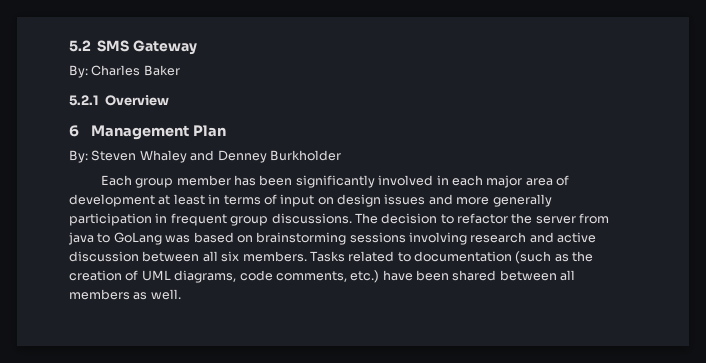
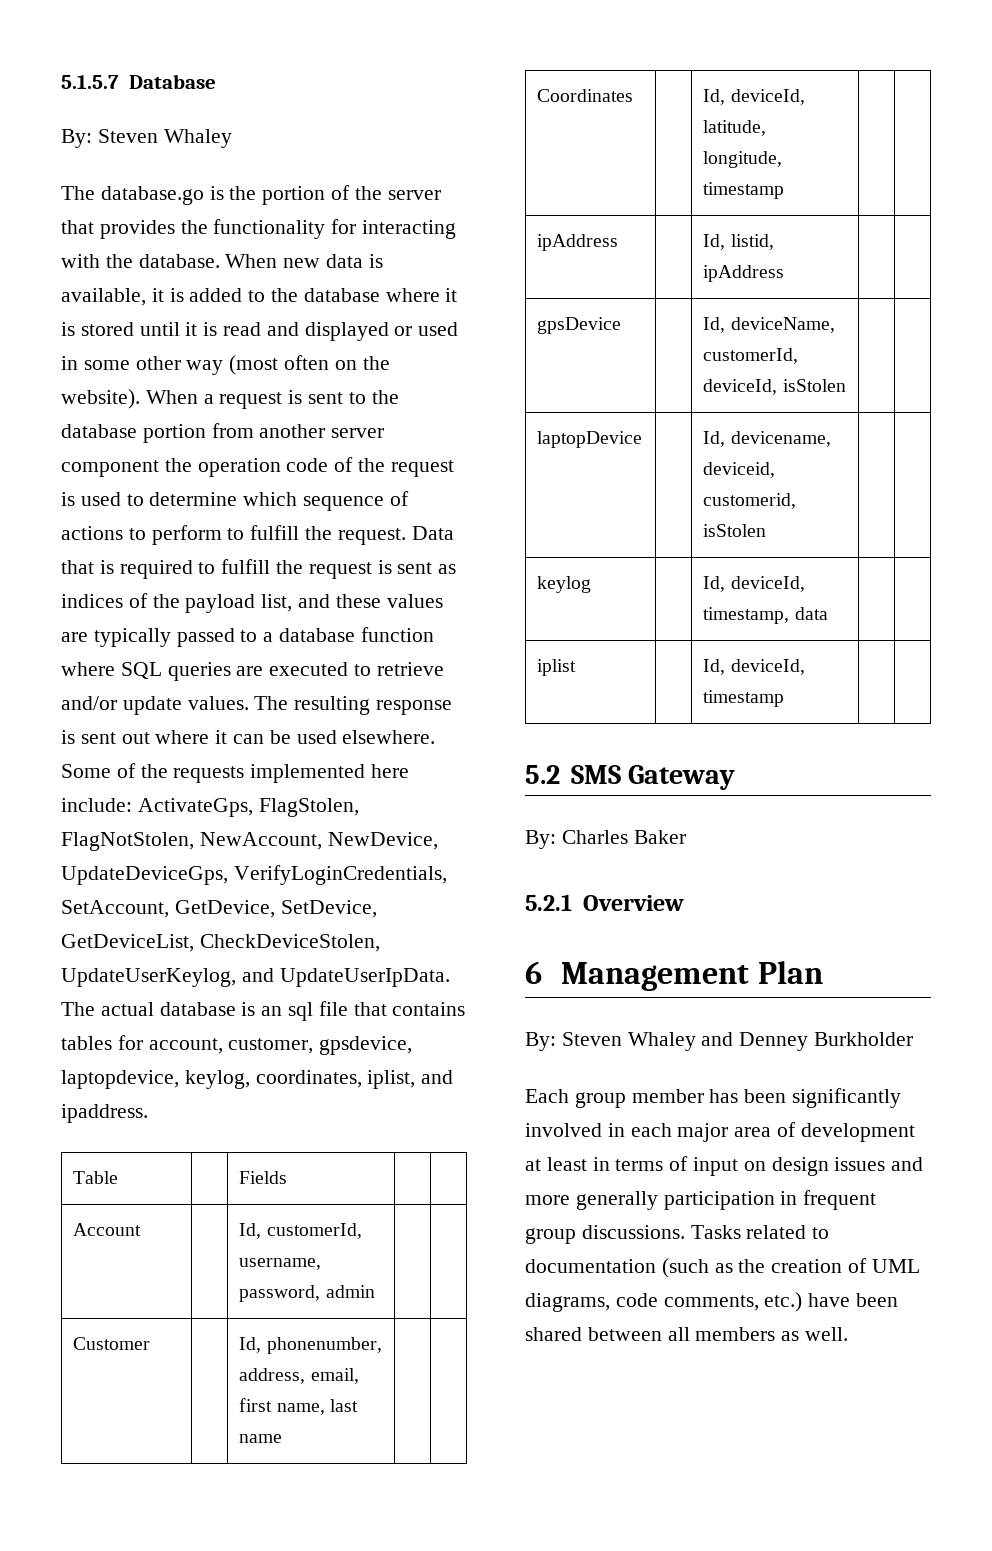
+ 5.1.5.7 Database
+ By: Steven Whaley
+ The database.go is the portion of the server that provides the functionality for interacting with the database. When new data is available, it is added to the database where it is stored until it is read and displayed or used in some other way (most often on the website). When a request is sent to the database portion from another server component the operation code of the request is used to determine which sequence of actions to perform to fulfill the request. Data that is required to fulfill the request is sent as indices of the payload list, and these values are typically passed to a database function where SQL queries are executed to retrieve and/or update values. The resulting response is sent out where it can be used elsewhere. Some of the requests implemented here include: ActivateGps, FlagStolen, FlagNotStolen, NewAccount, NewDevice, UpdateDeviceGps, VerifyLoginCredentials, SetAccount, GetDevice, SetDevice, GetDeviceList, CheckDeviceStolen, UpdateUserKeylog, and UpdateUserIpData. The actual database is an sql file that contains tables for account, customer, gpsdevice, laptopdevice, keylog, coordinates, iplist, and ipaddress.
+ Table | | Fields | |
+ Account | | Id, customerId, username, password, admin | |
+ Customer | | Id, phonenumber, address, email, first name, last name | |
+ Coordinates | | Id, deviceId, latitude, longitude, timestamp | |
+ ipAddress | | Id, listid, ipAddress | |
+ gpsDevice | | Id, deviceName, customerId, deviceId, isStolen | |
+ laptopDevice | | Id, devicename, deviceid, customerid, isStolen | |
+ keylog | | Id, deviceId, timestamp, data | |
+ iplist | | Id, deviceId, timestamp | |
- The decision to refactor the server from java to GoLang was based on brainstorming sessions involving research and active discussion between all six members.

